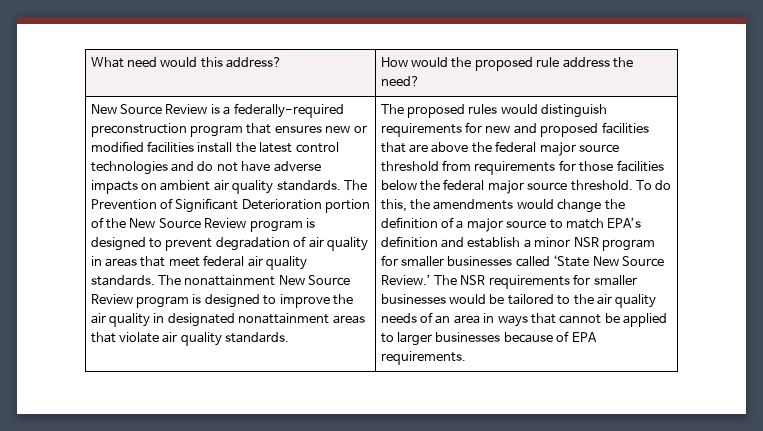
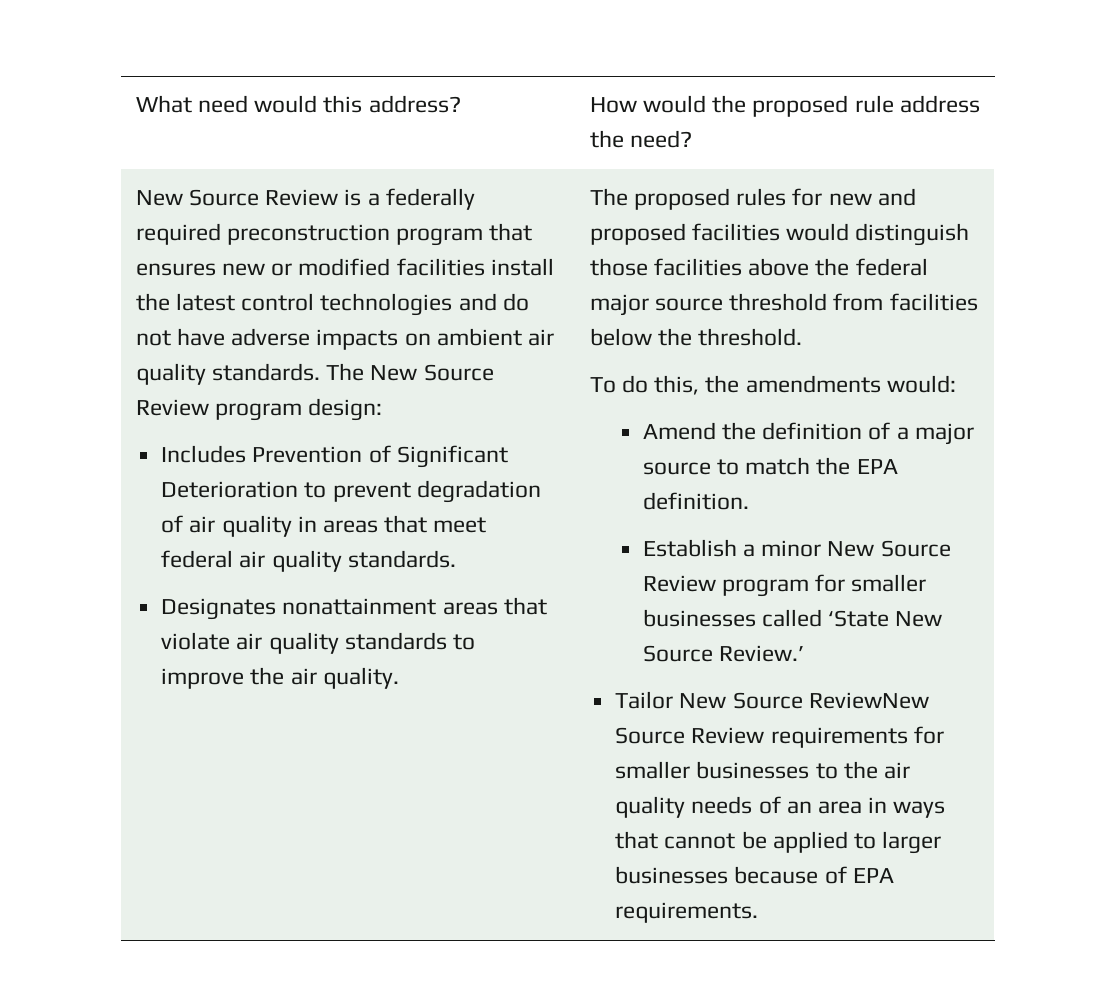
- New Source Review is a federally-required preconstruction program that ensures new or modified facilities install the latest control technologies and do not have adverse impacts on ambient air quality standards.
+ New Source Review is a federally required preconstruction program that ensures new or modified facilities install the latest control technologies and do not have adverse impacts on ambient air quality standards.
- The Prevention of Significant Deterioration portion of the New Source Review program is designed to prevent degradation of air quality in areas that meet federal air quality standards. The nonattainment New Source Review program is designed to improve the air quality in designated nonattainment areas that violate air quality standards.
+ The New Source Review program design:
+ Includes Prevention of Significant Deterioration to prevent degradation of air quality in areas that meet federal air quality standards.
+ Designates nonattainment areas that violate air quality standards to improve the air quality.
- The proposed rules would distinguish requirements for new and proposed facilities that are above the federal major source threshold from requirements for those facilities below the federal major source threshold. To do this, the amendments would change the definition of a major source to match EPA’s definition and establish a minor NSR program for smaller businesses called ‘State New Source Review.’ The NSR requirements for smaller businesses would be tailored to the air quality needs of an area in ways that cannot be applied to larger businesses because of EPA requirements.
+ The proposed rules for new and proposed facilities would distinguish those facilities above the federal major source threshold from facilities below the threshold.
+ To do this, the amendments would:
+ Amend the definition of a major source to match the EPA definition.
+ Establish a minor New Source Review program for smaller businesses called ‘State New Source Review.’
+ Tailor New Source ReviewNew Source Review requirements for smaller businesses to the air quality needs of an area in ways that cannot be applied to larger businesses because of EPA requirements.

